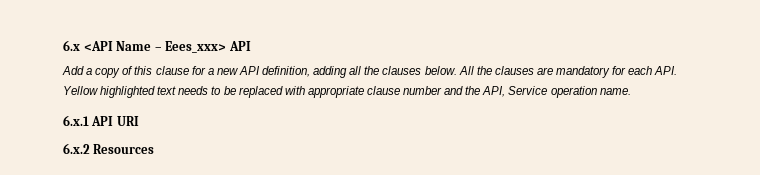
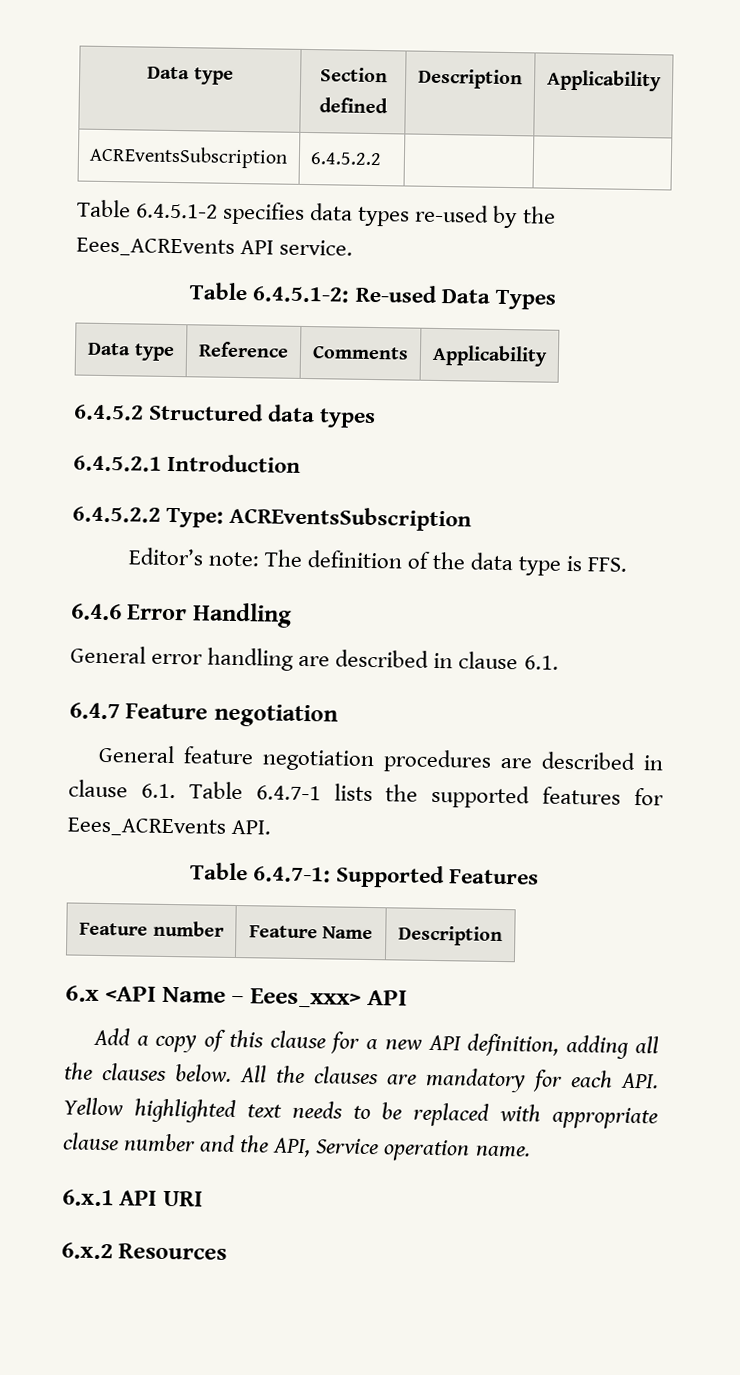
+ Data type | Section defined | Description | Applicability
+ ACREventsSubscription | 6.4.5.2.2 | |
+ Table 6.4.5.1-2 specifies data types re-used by the Eees_ACREvents API service.
+ Table 6.4.5.1-2: Re-used Data Types
+ Data type | Reference | Comments | Applicability
+ 6.4.5.2 Structured data types
+ 6.4.5.2.1 Introduction
+ 6.4.5.2.2 Type: ACREventsSubscription
+ Editor’s note: The definition of the data type is FFS.
+ 6.4.6 Error Handling
+ General error handling are described in clause 6.1.
+ 6.4.7 Feature negotiation
+ General feature negotiation procedures are described in clause 6.1. Table 6.4.7-1 lists the supported features for Eees_ACREvents API.
+ Table 6.4.7-1: Supported Features
+ Feature number | Feature Name | Description

